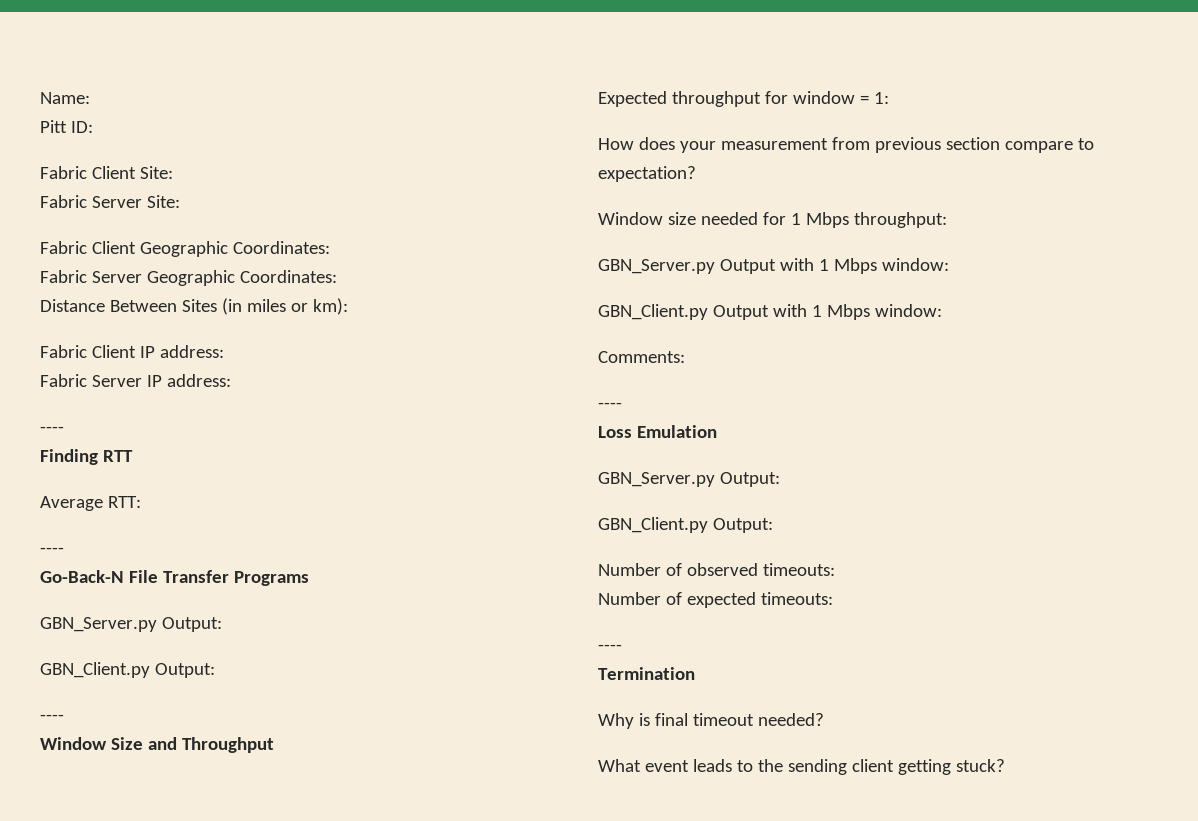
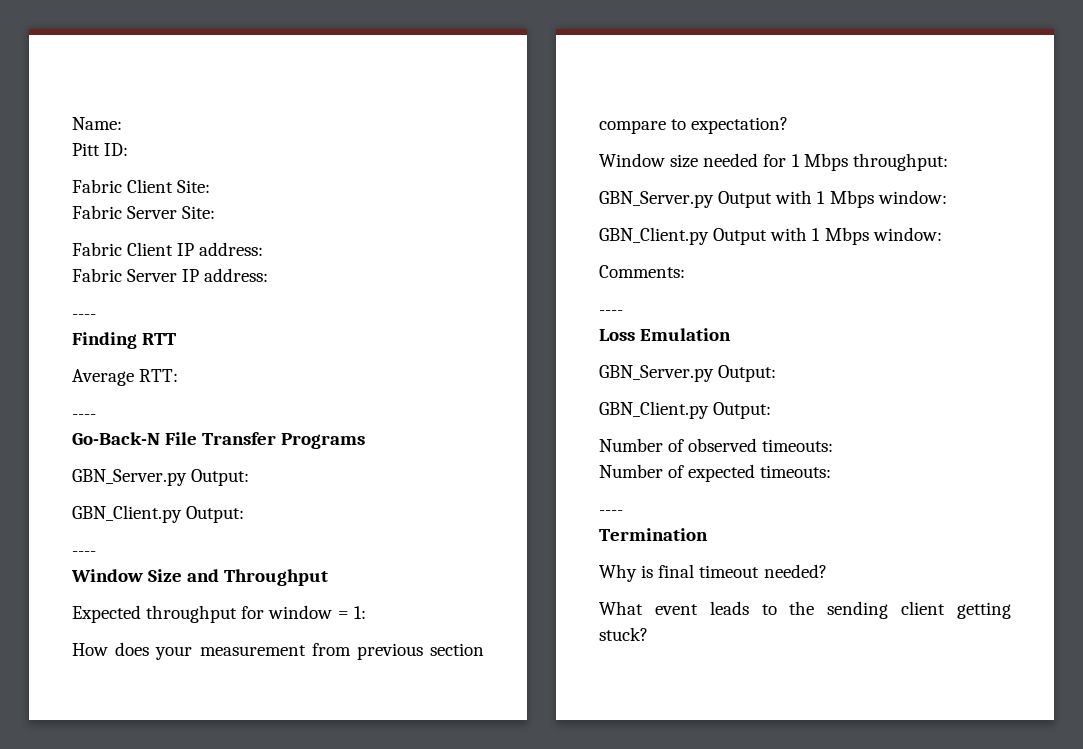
- Fabric Client Geographic Coordinates:
- Fabric Server Geographic Coordinates:
- Distance Between Sites (in miles or km):

